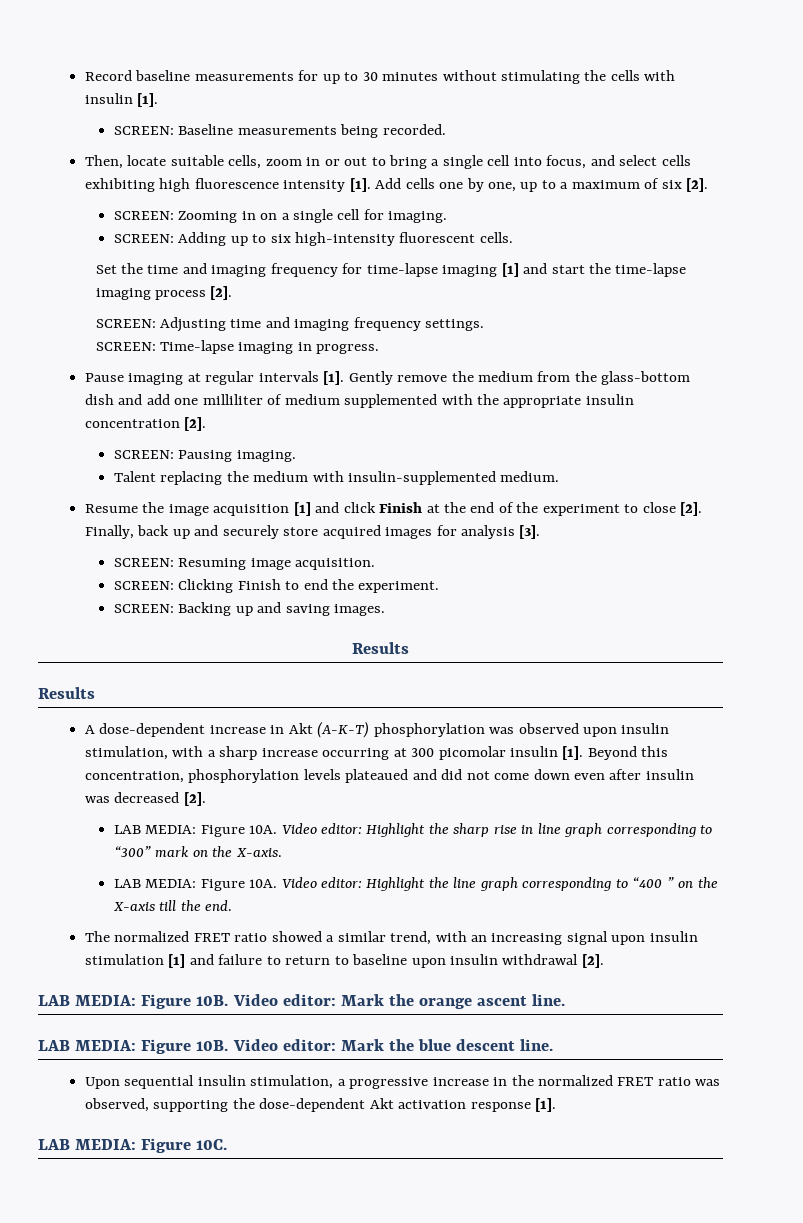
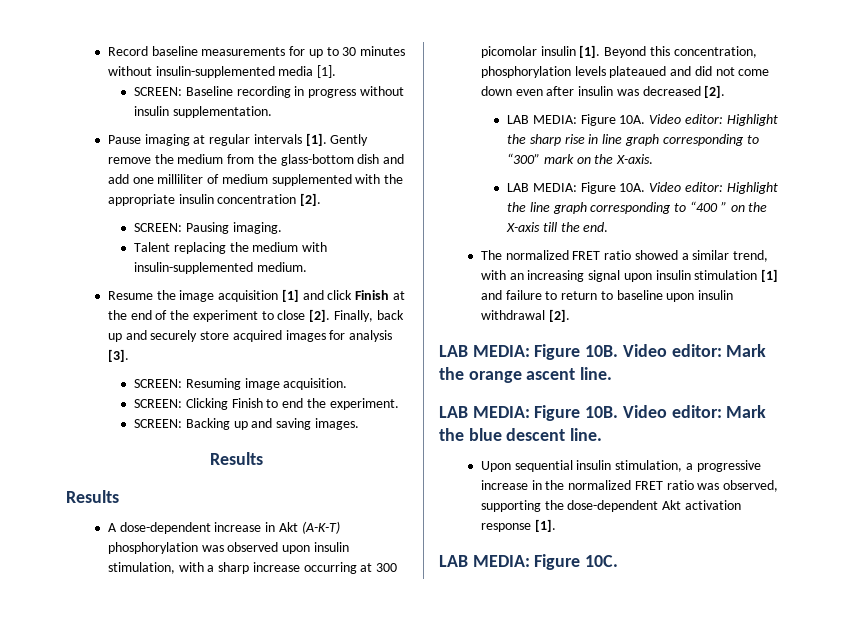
- Record baseline measurements for up to 30 minutes without stimulating the cells with insulin [1].
- SCREEN: Baseline measurements being recorded.
- Then, locate suitable cells, zoom in or out to bring a single cell into focus, and select cells exhibiting high fluorescence intensity [1]. Add cells one by one, up to a maximum of six [2].
- SCREEN: Zooming in on a single cell for imaging.
- SCREEN: Adding up to six high-intensity fluorescent cells.
- Set the time and imaging frequency for time-lapse imaging [1] and start the time-lapse imaging process [2].
- SCREEN: Adjusting time and imaging frequency settings.
- SCREEN: Time-lapse imaging in progress.
+ Record baseline measurements for up to 30 minutes without insulin-supplemented media [1].
+ SCREEN: Baseline recording in progress without insulin supplementation.

